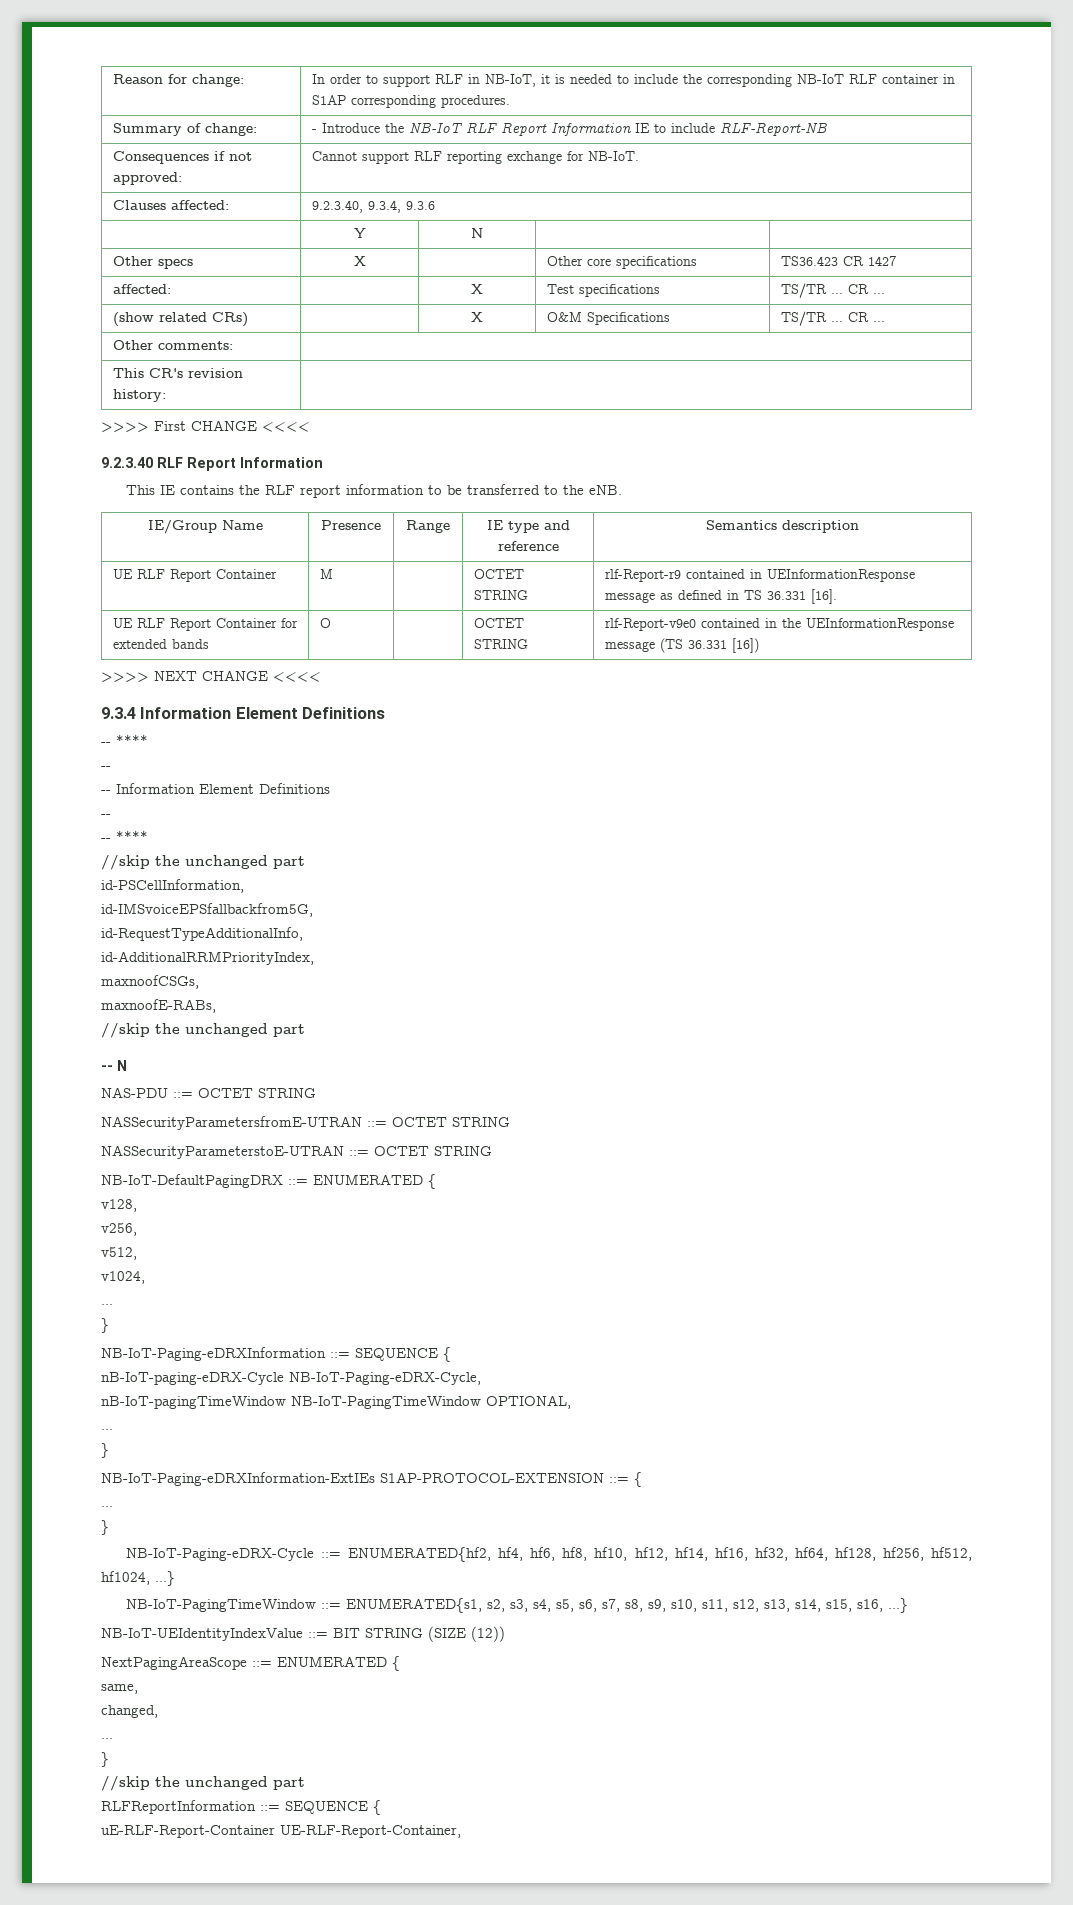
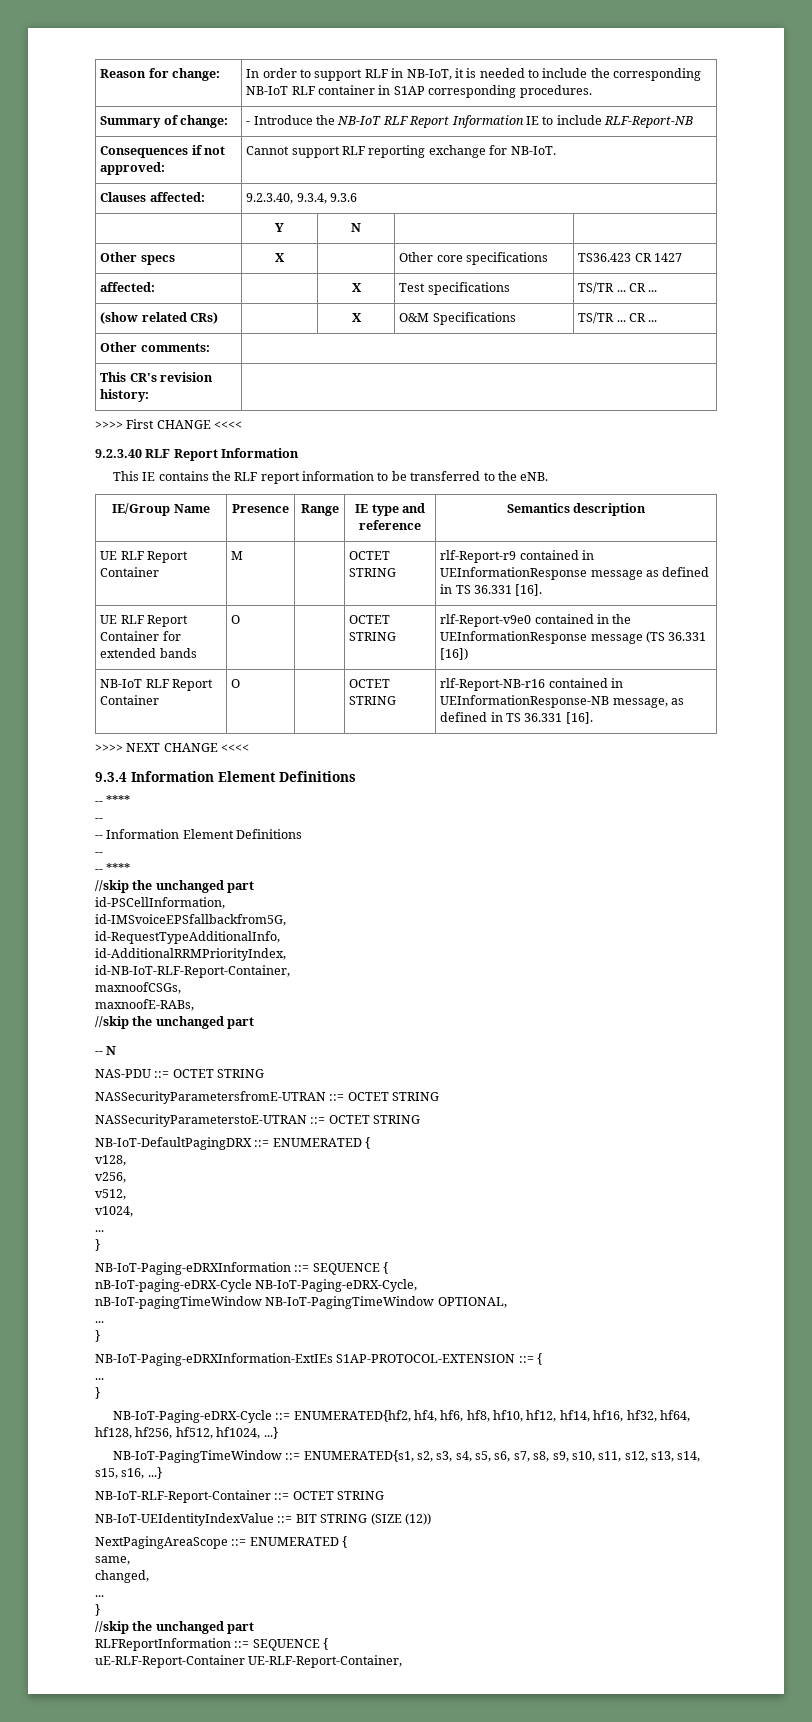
+ NB-IoT RLF Report Container | O | | OCTET STRING | rlf-Report-NB-r16 contained in UEInformationResponse-NB message, as defined in TS 36.331 [16].
+ id-NB-IoT-RLF-Report-Container,
+ NB-IoT-RLF-Report-Container ::= OCTET STRING

